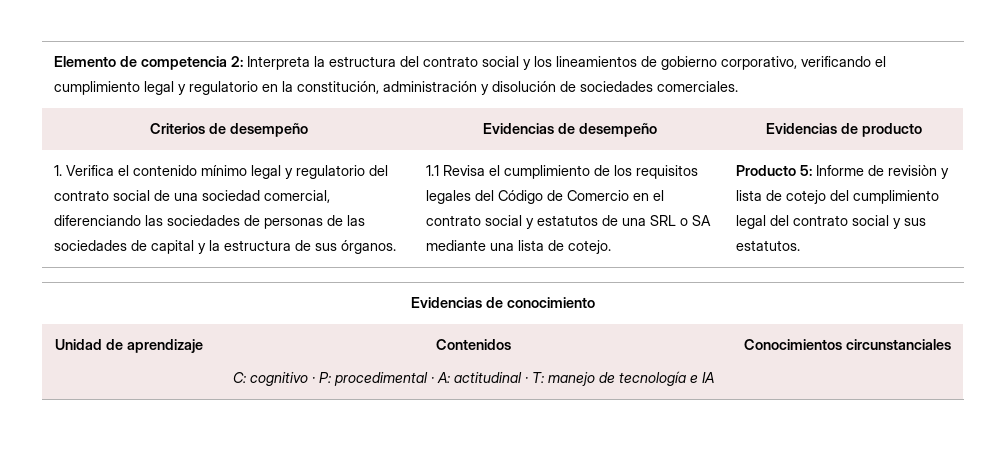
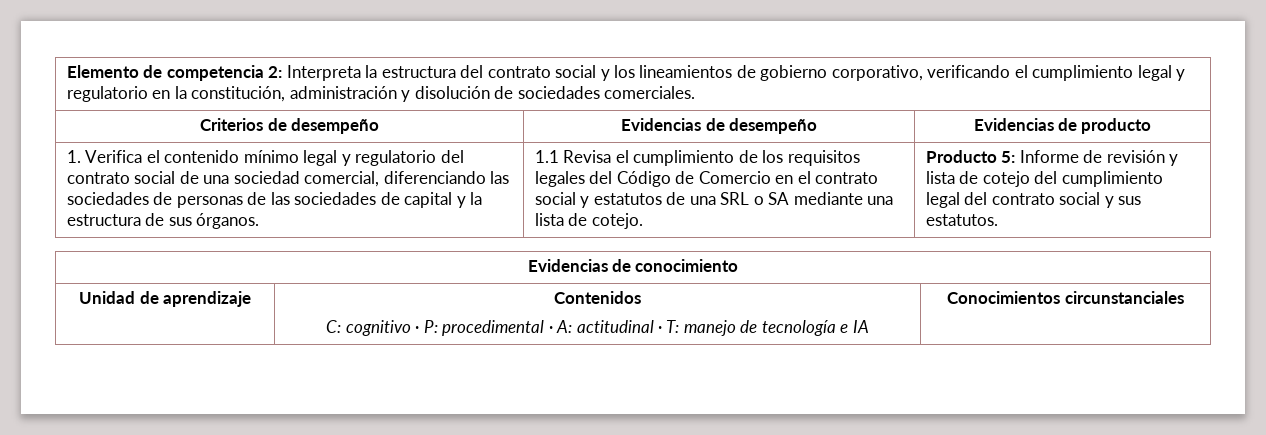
- Producto 5: Informe de revisiòn y lista de cotejo del cumplimiento legal del contrato social y sus estatutos.
+ Producto 5: Informe de revisión y lista de cotejo del cumplimiento legal del contrato social y sus estatutos.

